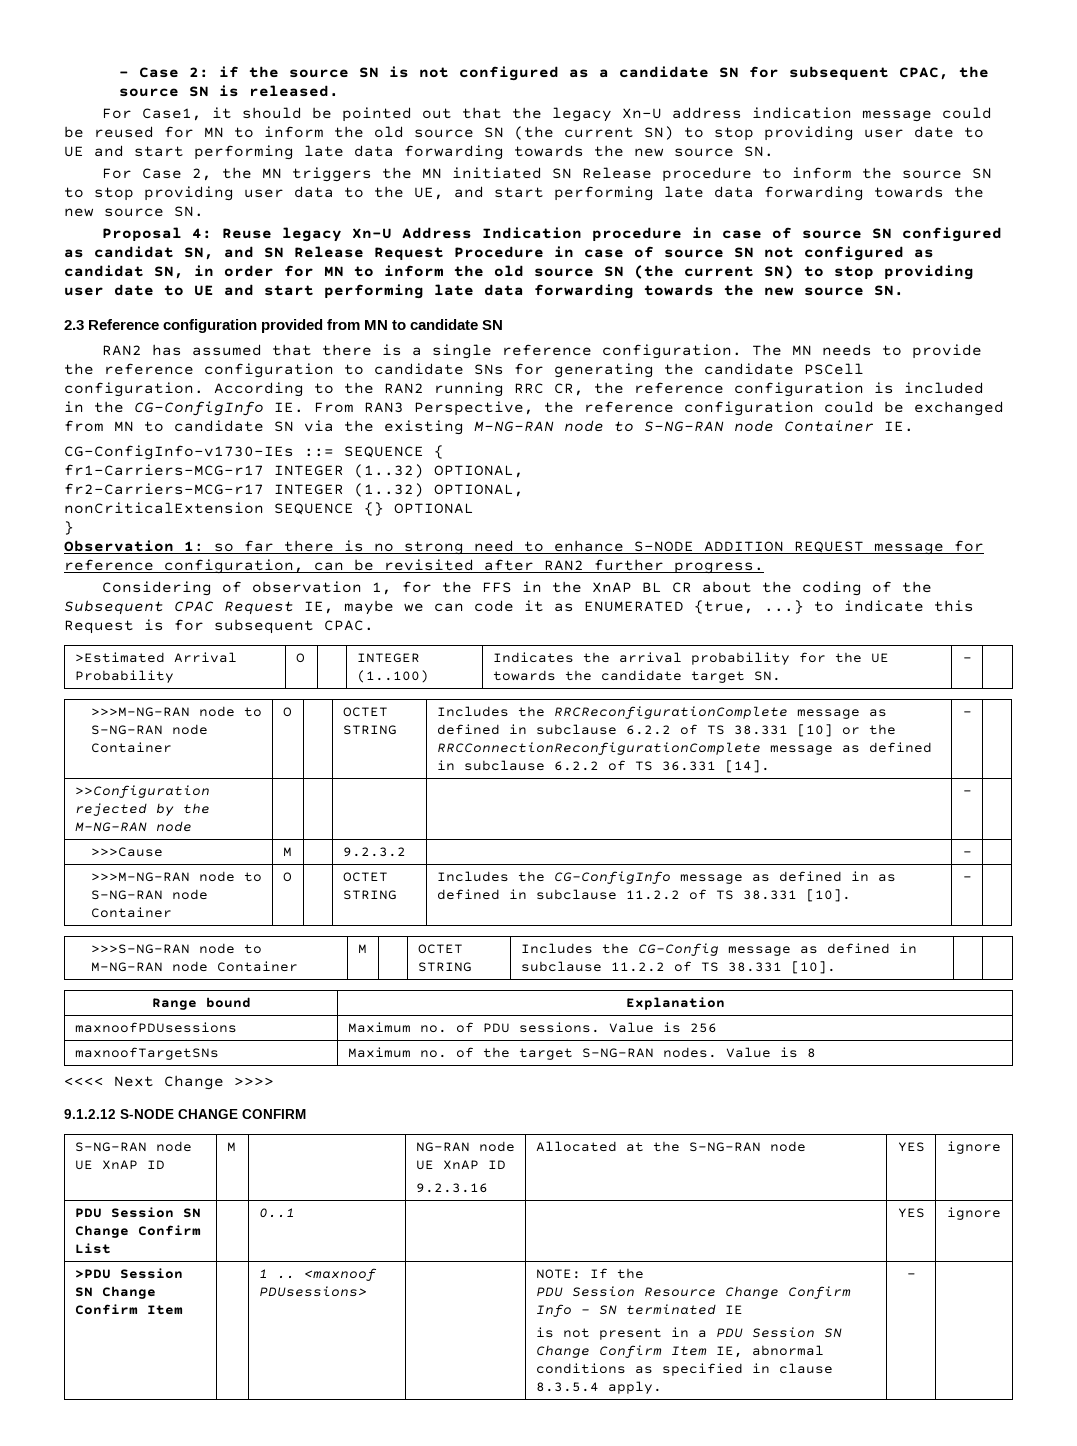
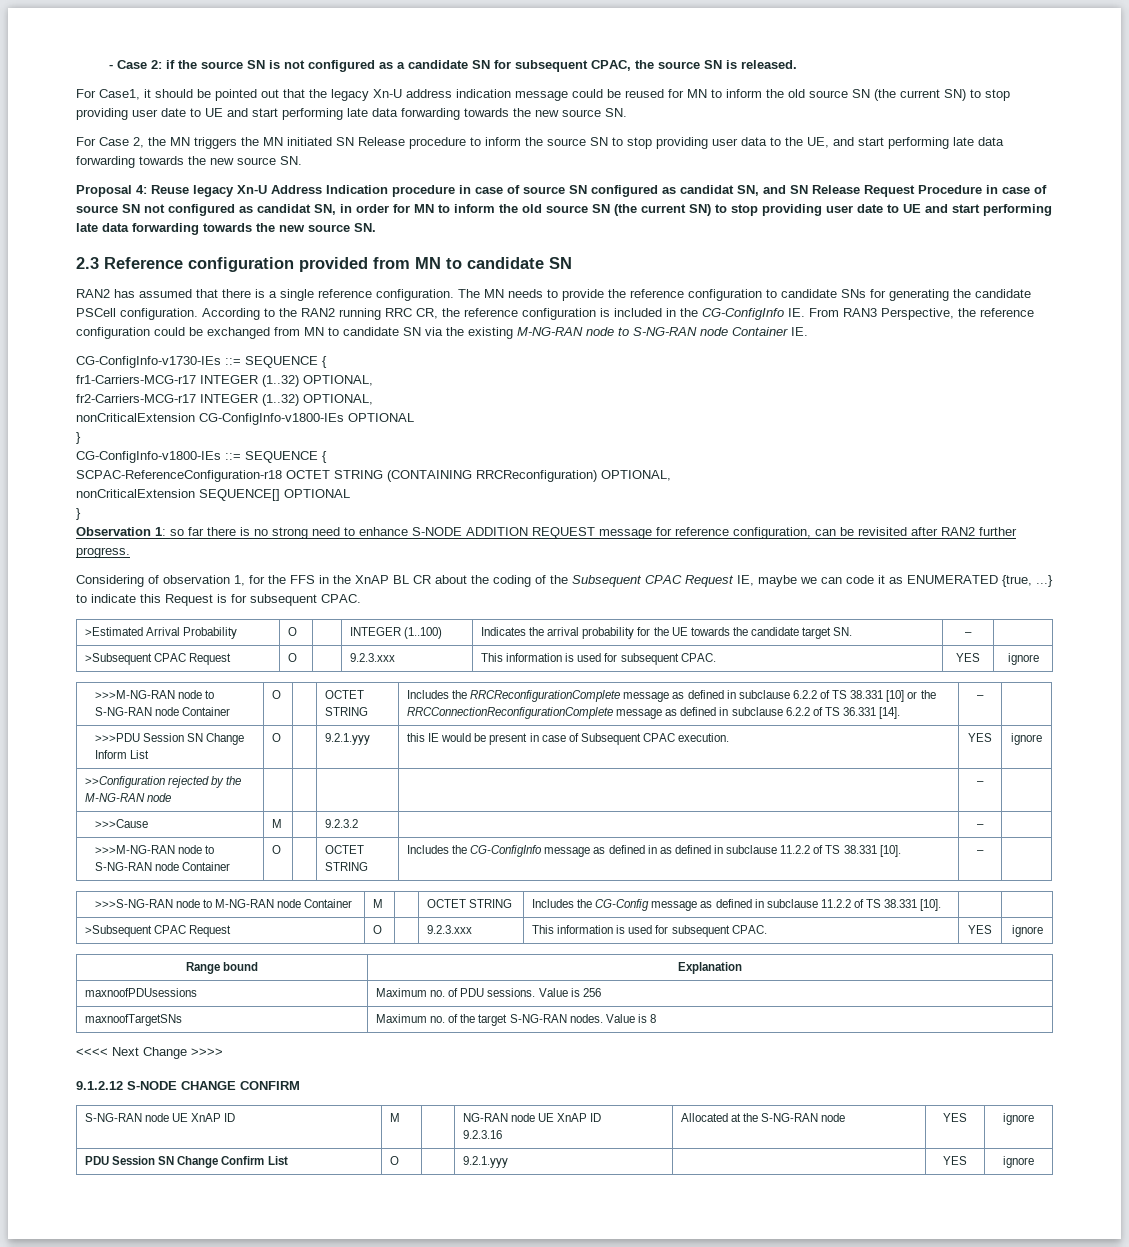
- nonCriticalExtension SEQUENCE {} OPTIONAL
+ nonCriticalExtension CG-ConfigInfo-v1800-IEs OPTIONAL
+ }
+ CG-ConfigInfo-v1800-IEs ::= SEQUENCE {
+ SCPAC-ReferenceConfiguration-r18 OCTET STRING (CONTAINING RRCReconfiguration) OPTIONAL,
+ nonCriticalExtension SEQUENCE[] OPTIONAL
  >Estimated Arrival Probability | O | | INTEGER (1..100) | Indicates the arrival probability for the UE towards the candidate target SN. | – |
+ >Subsequent CPAC Request | O | | 9.2.3.xxx | This information is used for subsequent CPAC. | YES | ignore
+ >>>PDU Session SN Change Inform List | O | | 9.2.1.yyy | this IE would be present in case of Subsequent CPAC execution. | YES | ignore
  >>>S-NG-RAN node to M-NG-RAN node Container | M | | OCTET STRING | Includes the CG-Config message as defined in subclause 11.2.2 of TS 38.331 [10]. | |
+ >Subsequent CPAC Request | O | | 9.2.3.xxx | This information is used for subsequent CPAC. | YES | ignore
- PDU Session SN Change Confirm List | | 0..1 | | | YES | ignore
- >PDU Session SN Change Confirm Item | | 1 .. <maxnoof PDUsessions> | | NOTE: If the
- PDU Session Resource Change Confirm Info – SN terminated IE
- is not present in a PDU Session SN Change Confirm Item IE, abnormal conditions as specified in clause 8.3.5.4 apply. | –
+ PDU Session SN Change Confirm List | O | | 9.2.1.yyy | | YES | ignore

